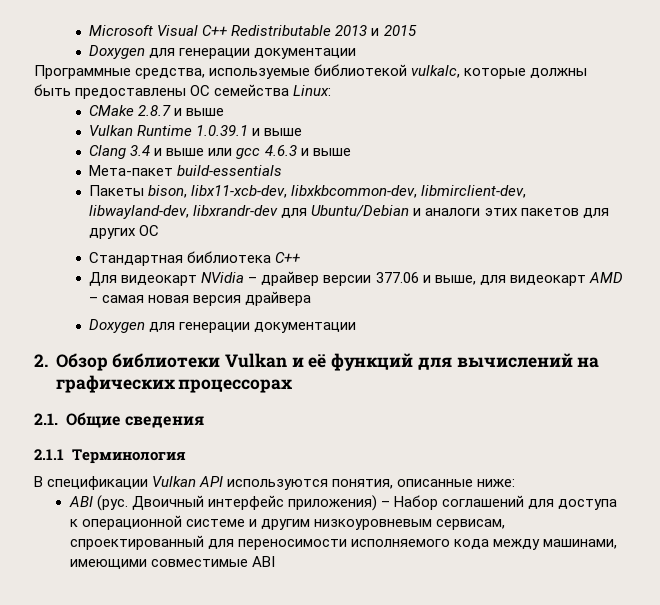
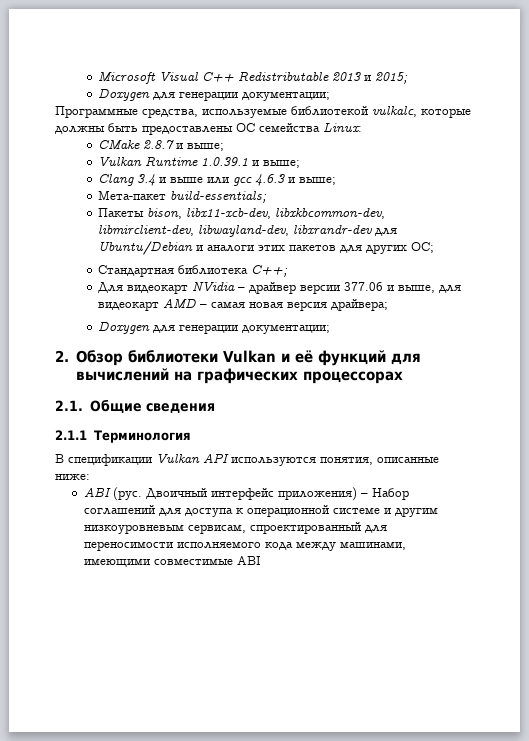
- Microsoft Visual C++ Redistributable 2013 и 2015
- Doxygen для генерации документации
+ Microsoft Visual C++ Redistributable 2013 и 2015;
+ Doxygen для генерации документации;
- CMake 2.8.7 и выше
+ CMake 2.8.7 и выше;
- Vulkan Runtime 1.0.39.1 и выше
+ Vulkan Runtime 1.0.39.1 и выше;
- Clang 3.4 и выше или gcc 4.6.3 и выше
+ Clang 3.4 и выше или gcc 4.6.3 и выше;
- Мета-пакет build-essentials
+ Мета-пакет build-essentials;
- Пакеты bison, libx11-xcb-dev, libxkbcommon-dev, libmirclient-dev, libwayland-dev, libxrandr-dev для Ubuntu/Debian и аналоги этих пакетов для других ОС
+ Пакеты bison, libx11-xcb-dev, libxkbcommon-dev, libmirclient-dev, libwayland-dev, libxrandr-dev для Ubuntu/Debian и аналоги этих пакетов для других ОС;
- Стандартная библиотека C++
+ Стандартная библиотека C++;
- Для видеокарт NVidia – драйвер версии 377.06 и выше, для видеокарт AMD – самая новая версия драйвера
- Doxygen для генерации документации
+ Для видеокарт NVidia – драйвер версии 377.06 и выше, для видеокарт AMD – самая новая версия драйвера;
+ Doxygen для генерации документации;

